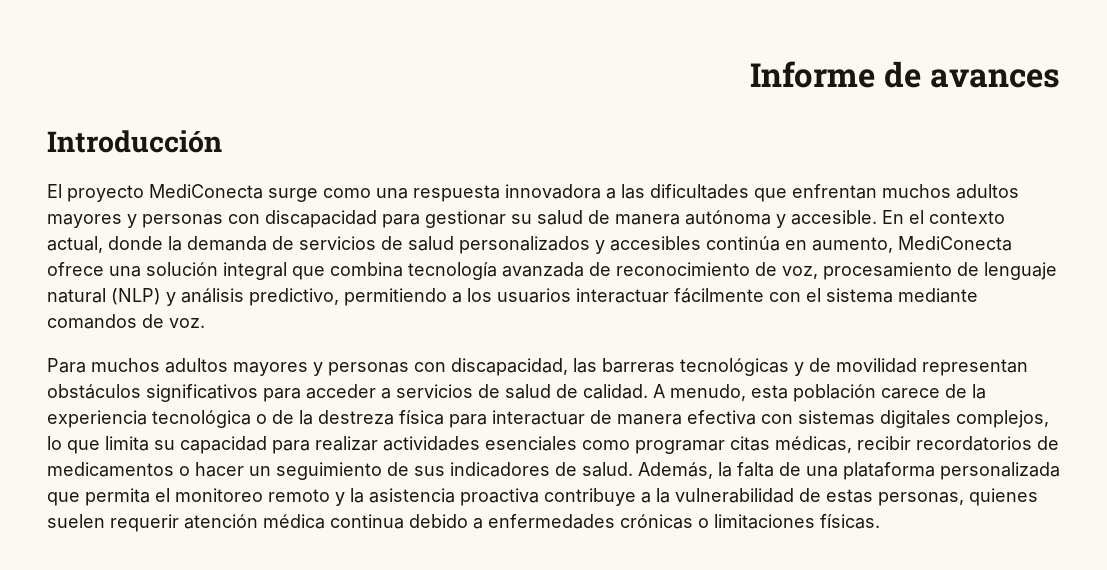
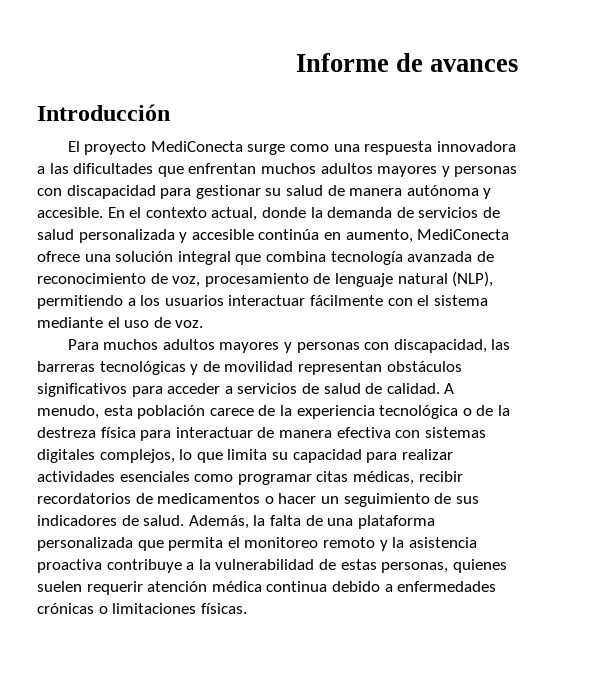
- En el contexto actual, donde la demanda de servicios de salud personalizados y accesibles continúa en aumento, MediConecta ofrece una solución integral que combina tecnología avanzada de reconocimiento de voz, procesamiento de lenguaje natural (NLP) y análisis predictivo, permitiendo a los usuarios interactuar fácilmente con el sistema mediante comandos de voz.
+ En el contexto actual, donde la demanda de servicios de salud personalizada y accesible continúa en aumento, MediConecta ofrece una solución integral que combina tecnología avanzada de reconocimiento de voz, procesamiento de lenguaje natural (NLP), permitiendo a los usuarios interactuar fácilmente con el sistema mediante el uso de voz.

